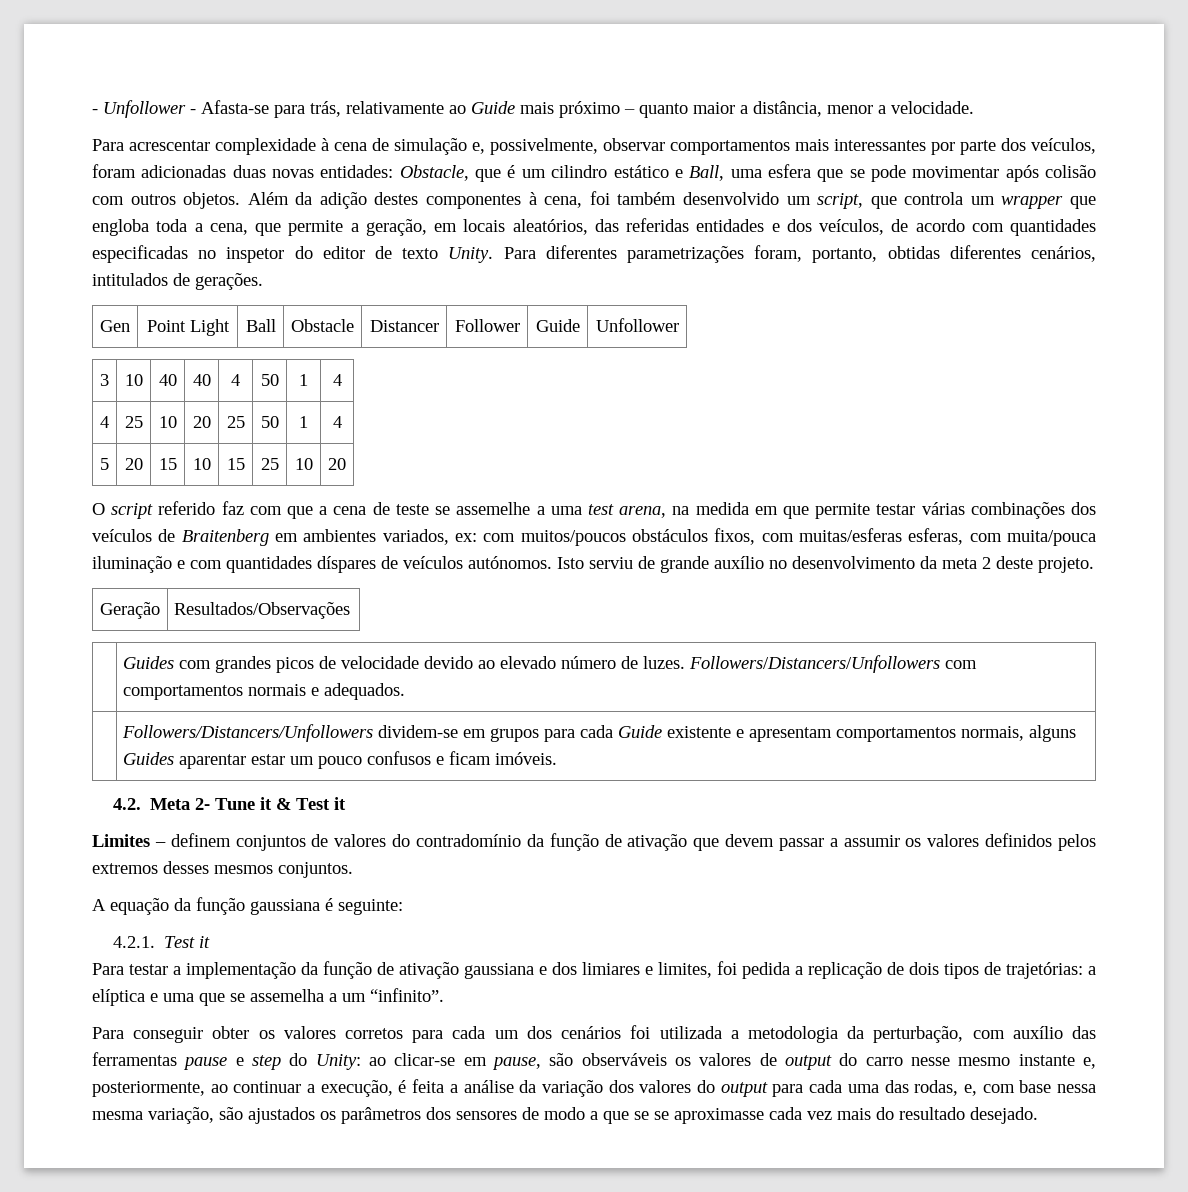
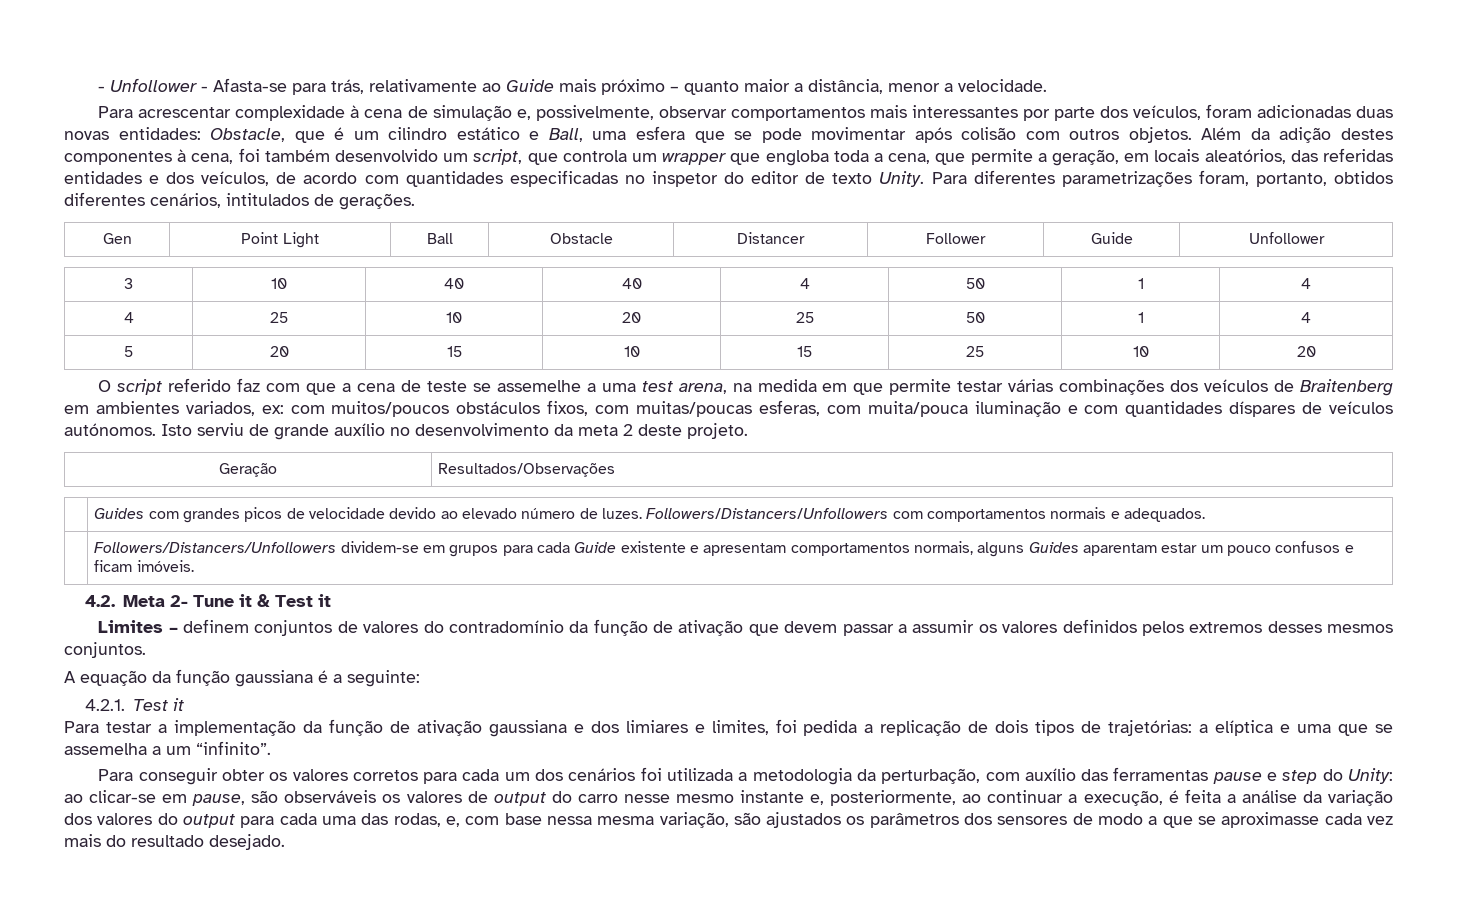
- Para diferentes parametrizações foram, portanto, obtidas diferentes cenários, intitulados de gerações.
+ Para diferentes parametrizações foram, portanto, obtidos diferentes cenários, intitulados de gerações.
- O script referido faz com que a cena de teste se assemelhe a uma test arena, na medida em que permite testar várias combinações dos veículos de Braitenberg em ambientes variados, ex: com muitos/poucos obstáculos fixos, com muitas/esferas esferas, com muita/pouca iluminação e com quantidades díspares de veículos autónomos.
+ O script referido faz com que a cena de teste se assemelhe a uma test arena, na medida em que permite testar várias combinações dos veículos de Braitenberg em ambientes variados, ex: com muitos/poucos obstáculos fixos, com muitas/poucas esferas, com muita/pouca iluminação e com quantidades díspares de veículos autónomos.
- | Followers/Distancers/Unfollowers dividem-se em grupos para cada Guide existente e apresentam comportamentos normais, alguns Guides aparentar estar um pouco confusos e ficam imóveis.
+ | Followers/Distancers/Unfollowers dividem-se em grupos para cada Guide existente e apresentam comportamentos normais, alguns Guides aparentam estar um pouco confusos e ficam imóveis.
- A equação da função gaussiana é seguinte:
+ A equação da função gaussiana é a seguinte:
- ao clicar-se em pause, são observáveis os valores de output do carro nesse mesmo instante e, posteriormente, ao continuar a execução, é feita a análise da variação dos valores do output para cada uma das rodas, e, com base nessa mesma variação, são ajustados os parâmetros dos sensores de modo a que se se aproximasse cada vez mais do resultado desejado.
+ ao clicar-se em pause, são observáveis os valores de output do carro nesse mesmo instante e, posteriormente, ao continuar a execução, é feita a análise da variação dos valores do output para cada uma das rodas, e, com base nessa mesma variação, são ajustados os parâmetros dos sensores de modo a que se aproximasse cada vez mais do resultado desejado.

